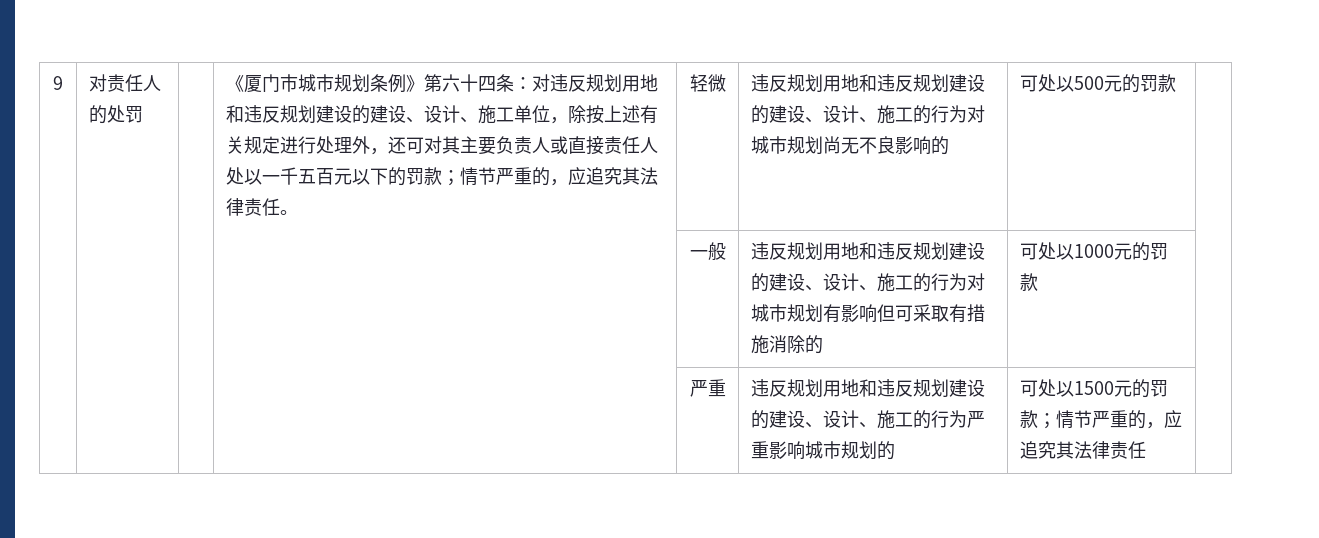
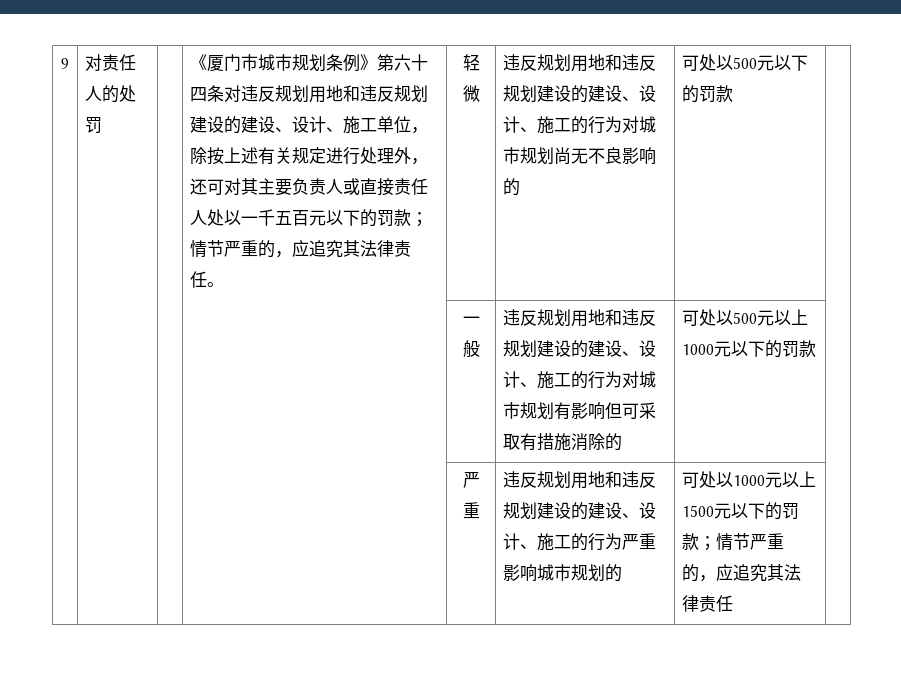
- 《厦门市城市规划条例》第六十四条：对违反规划用地和违反规划建设的建设、设计、施工单位，除按上述有关规定进行处理外，还可对其主要负责人或直接责任人处以一千五百元以下的罚款；情节严重的，应追究其法律责任。
+ 《厦门市城市规划条例》第六十四条对违反规划用地和违反规划建设的建设、设计、施工单位，除按上述有关规定进行处理外，还可对其主要负责人或直接责任人处以一千五百元以下的罚款；情节严重的，应追究其法律责任。
- 可处以500元的罚款
+ 可处以500元以下的罚款
- | | | | 一般 | 违反规划用地和违反规划建设的建设、设计、施工的行为对城市规划有影响但可采取有措施消除的 | 可处以1000元的罚款 |
+ | | | | 一般 | 违反规划用地和违反规划建设的建设、设计、施工的行为对城市规划有影响但可采取有措施消除的 | 可处以500元以上1000元以下的罚款 |
- | | | | 严重 | 违反规划用地和违反规划建设的建设、设计、施工的行为严重影响城市规划的 | 可处以1500元的罚款；情节严重的，应追究其法律责任 |
+ | | | | 严重 | 违反规划用地和违反规划建设的建设、设计、施工的行为严重影响城市规划的 | 可处以1000元以上1500元以下的罚款；情节严重的，应追究其法律责任 |

